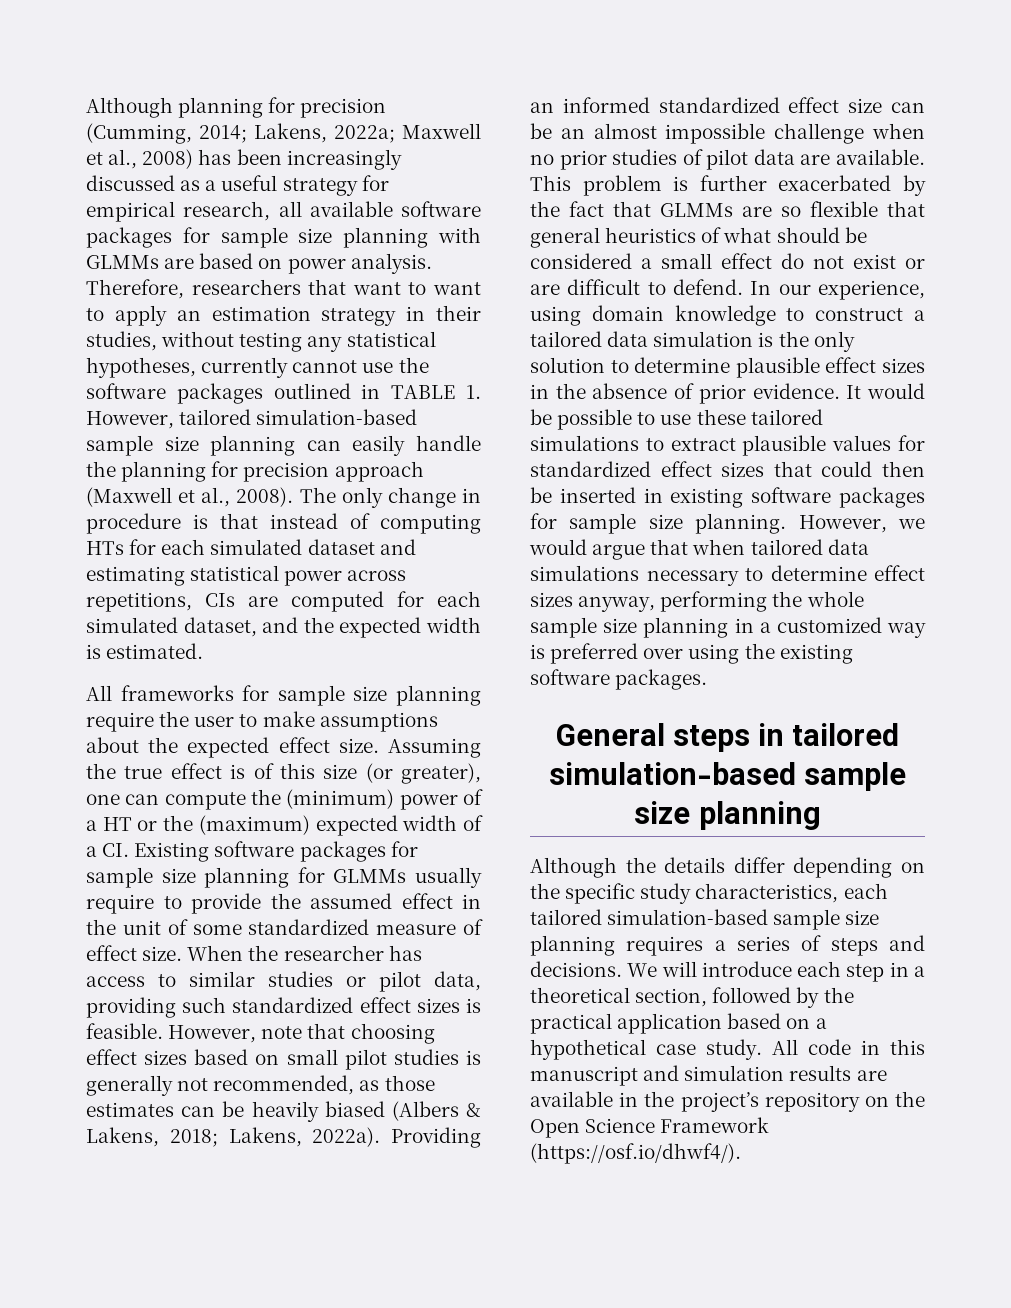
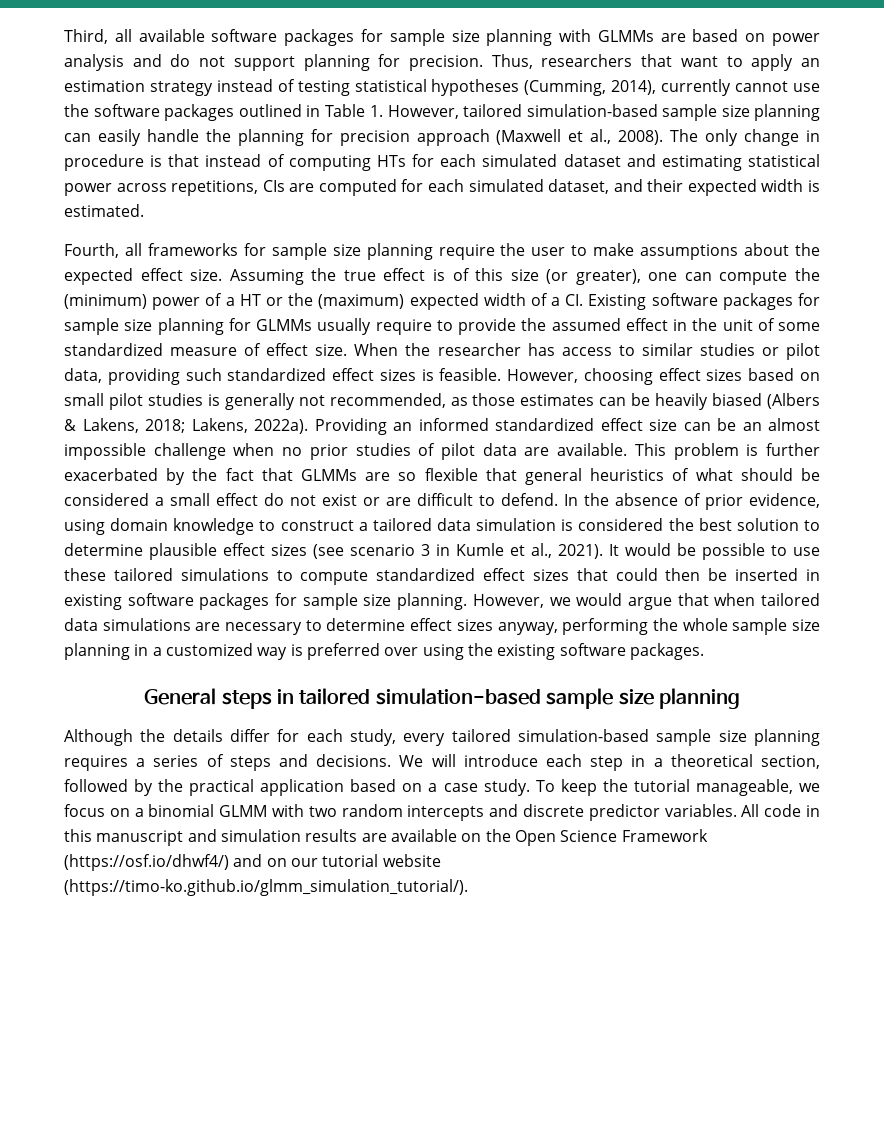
- Although planning for precision (Cumming, 2014; Lakens, 2022a; Maxwell et al., 2008) has been increasingly discussed as a useful strategy for empirical research, all available software packages for sample size planning with GLMMs are based on power analysis. Therefore, researchers that want to want to apply an estimation strategy in their studies, without testing any statistical hypotheses, currently cannot use the software packages outlined in TABLE 1. However, tailored simulation-based sample size planning can easily handle the planning for precision approach (Maxwell et al., 2008).
+ Third, all available software packages for sample size planning with GLMMs are based on power analysis and do not support planning for precision. Thus, researchers that want to apply an estimation strategy instead of testing statistical hypotheses (Cumming, 2014), currently cannot use the software packages outlined in Table 1. However, tailored simulation-based sample size planning can easily handle the planning for precision approach (Maxwell et al., 2008).
- The only change in procedure is that instead of computing HTs for each simulated dataset and estimating statistical power across repetitions, CIs are computed for each simulated dataset, and the expected width is estimated.
+ The only change in procedure is that instead of computing HTs for each simulated dataset and estimating statistical power across repetitions, CIs are computed for each simulated dataset, and their expected width is estimated.
- All frameworks for sample size planning require the user to make assumptions about the expected effect size.
+ Fourth, all frameworks for sample size planning require the user to make assumptions about the expected effect size.
- However, note that choosing effect sizes based on small pilot studies is generally not recommended, as those estimates can be heavily biased (Albers & Lakens, 2018; Lakens, 2022a).
+ However, choosing effect sizes based on small pilot studies is generally not recommended, as those estimates can be heavily biased (Albers & Lakens, 2018; Lakens, 2022a).
- In our experience, using domain knowledge to construct a tailored data simulation is the only solution to determine plausible effect sizes in the absence of prior evidence.
+ In the absence of prior evidence, using domain knowledge to construct a tailored data simulation is considered the best solution to determine plausible effect sizes (see scenario 3 in Kumle et al., 2021).
- It would be possible to use these tailored simulations to extract plausible values for standardized effect sizes that could then be inserted in existing software packages for sample size planning.
+ It would be possible to use these tailored simulations to compute standardized effect sizes that could then be inserted in existing software packages for sample size planning.
- However, we would argue that when tailored data simulations necessary to determine effect sizes anyway, performing the whole sample size planning in a customized way is preferred over using the existing software packages.
+ However, we would argue that when tailored data simulations are necessary to determine effect sizes anyway, performing the whole sample size planning in a customized way is preferred over using the existing software packages.
- Although the details differ depending on the specific study characteristics, each tailored simulation-based sample size planning requires a series of steps and decisions.
+ Although the details differ for each study, every tailored simulation-based sample size planning requires a series of steps and decisions.
- We will introduce each step in a theoretical section, followed by the practical application based on a hypothetical case study.
+ We will introduce each step in a theoretical section, followed by the practical application based on a case study.
+ To keep the tutorial manageable, we focus on a binomial GLMM with two random intercepts and discrete predictor variables.
- All code in this manuscript and simulation results are available in the project’s repository on the Open Science Framework (https://osf.io/dhwf4/).
+ All code in this manuscript and simulation results are available on the Open Science Framework (https://osf.io/dhwf4/) and on our tutorial website (https://timo-ko.github.io/glmm_simulation_tutorial/).

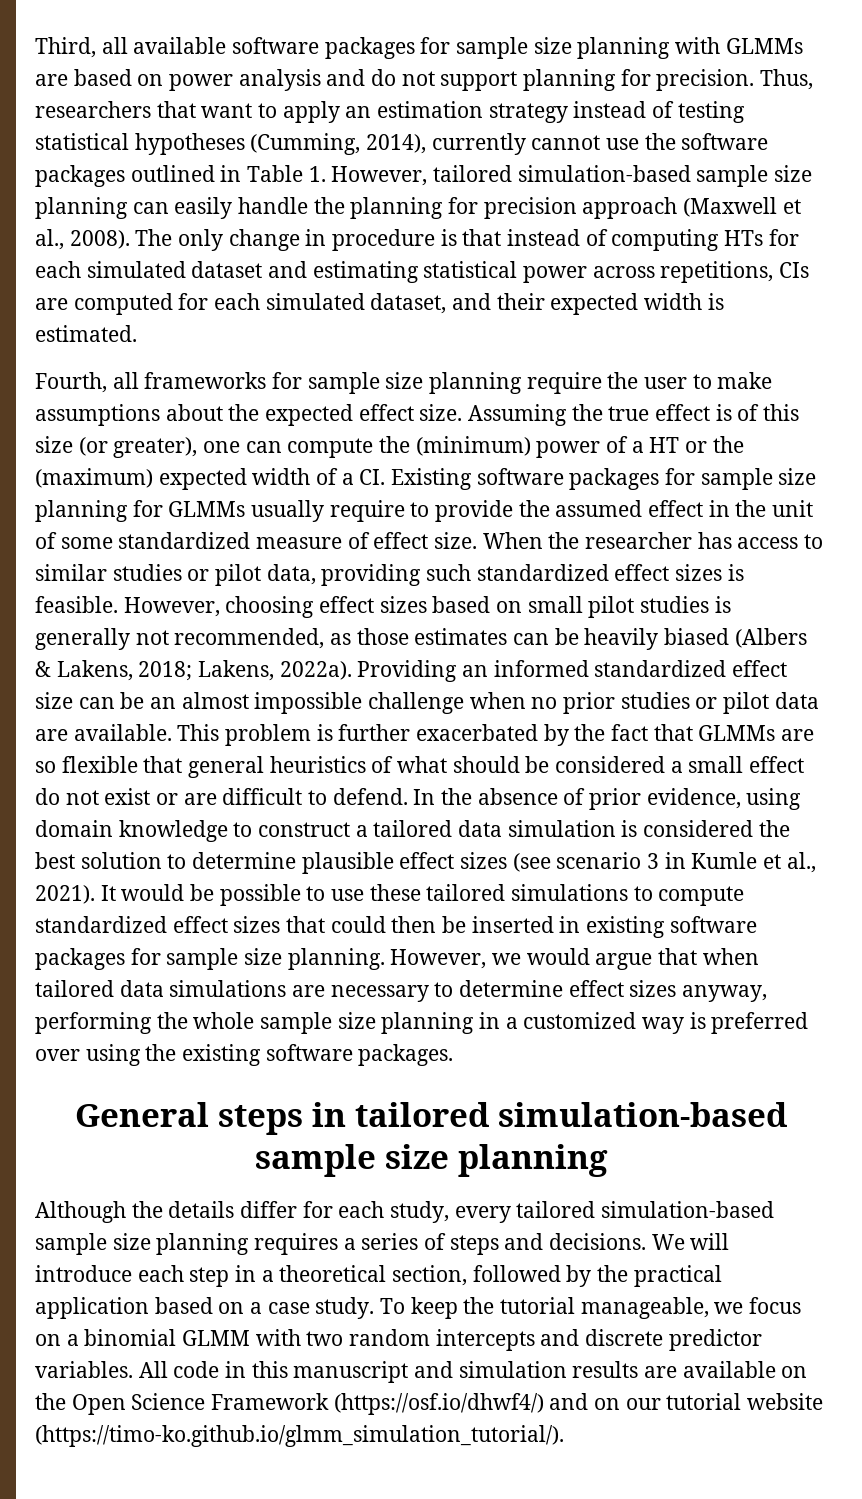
- Providing an informed standardized effect size can be an almost impossible challenge when no prior studies of pilot data are available.
+ Providing an informed standardized effect size can be an almost impossible challenge when no prior studies or pilot data are available.

